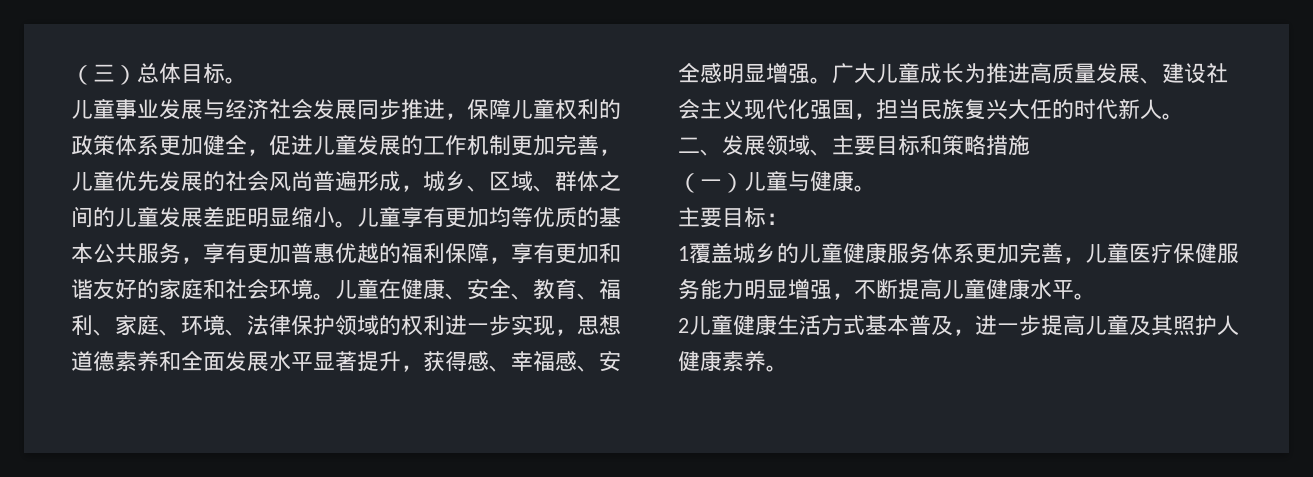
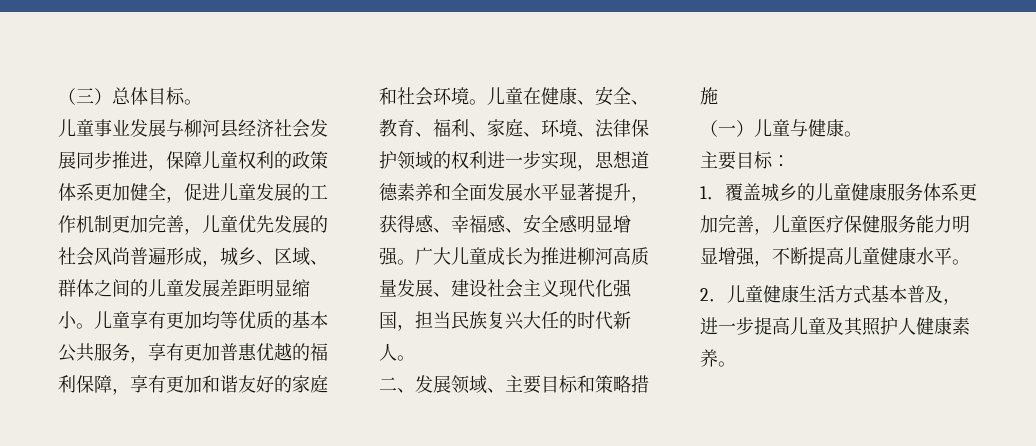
- 儿童事业发展与经济社会发展同步推进，保障儿童权利的政策体系更加健全，促进儿童发展的工作机制更加完善，儿童优先发展的社会风尚普遍形成，城乡、区域、群体之间的儿童发展差距明显缩小。
+ 儿童事业发展与柳河县经济社会发展同步推进，保障儿童权利的政策体系更加健全，促进儿童发展的工作机制更加完善，儿童优先发展的社会风尚普遍形成，城乡、区域、群体之间的儿童发展差距明显缩小。
- 广大儿童成长为推进高质量发展、建设社会主义现代化强国，担当民族复兴大任的时代新人。
+ 广大儿童成长为推进柳河高质量发展、建设社会主义现代化强国，担当民族复兴大任的时代新人。
- 1覆盖城乡的儿童健康服务体系更加完善，儿童医疗保健服务能力明显增强，不断提高儿童健康水平。
+ 1．覆盖城乡的儿童健康服务体系更加完善，儿童医疗保健服务能力明显增强，不断提高儿童健康水平。
- 2儿童健康生活方式基本普及，进一步提高儿童及其照护人健康素养。
+ 2．儿童健康生活方式基本普及，进一步提高儿童及其照护人健康素养。

